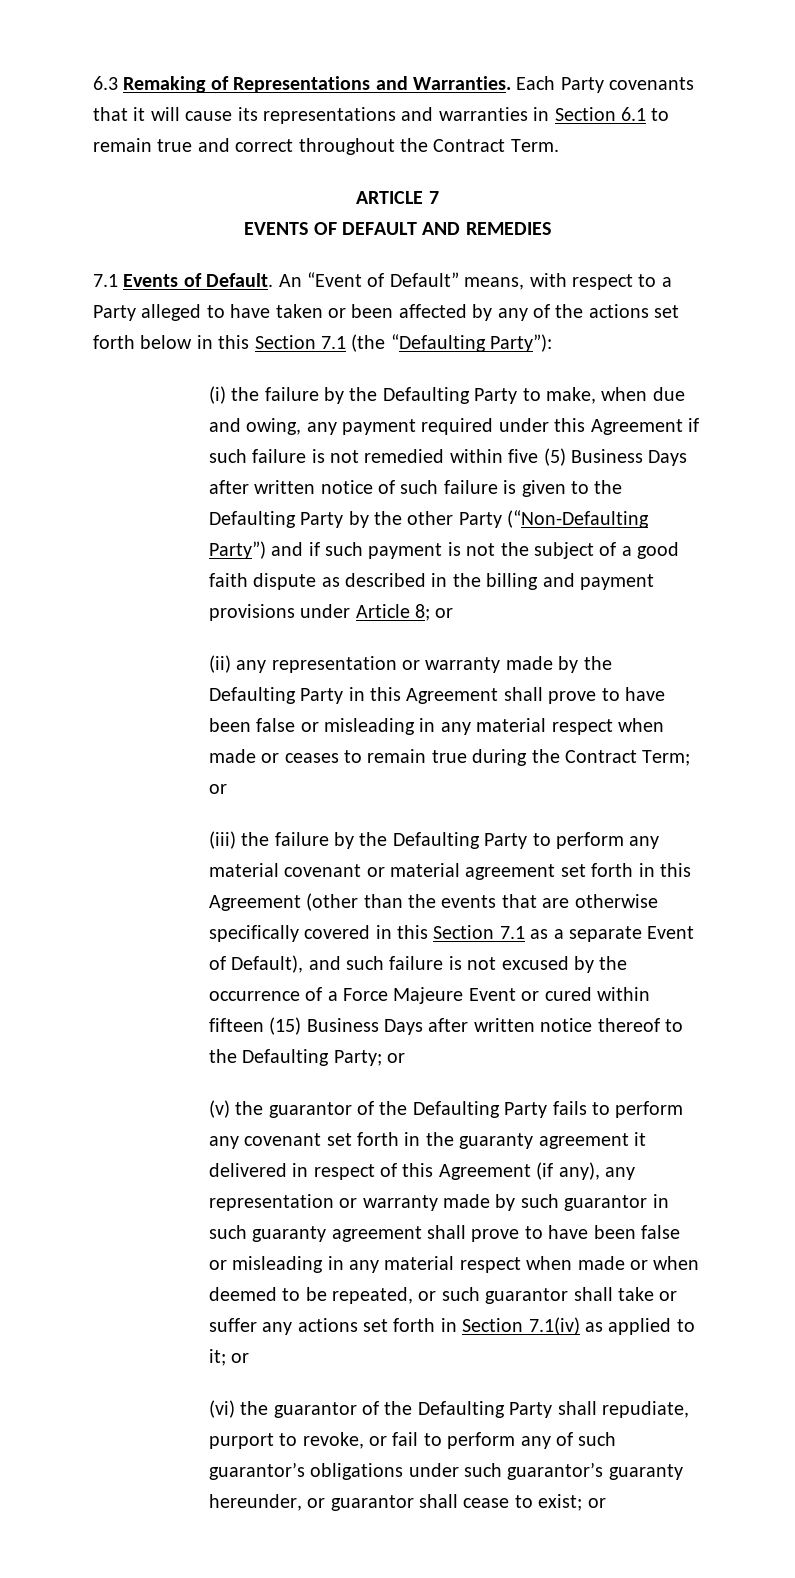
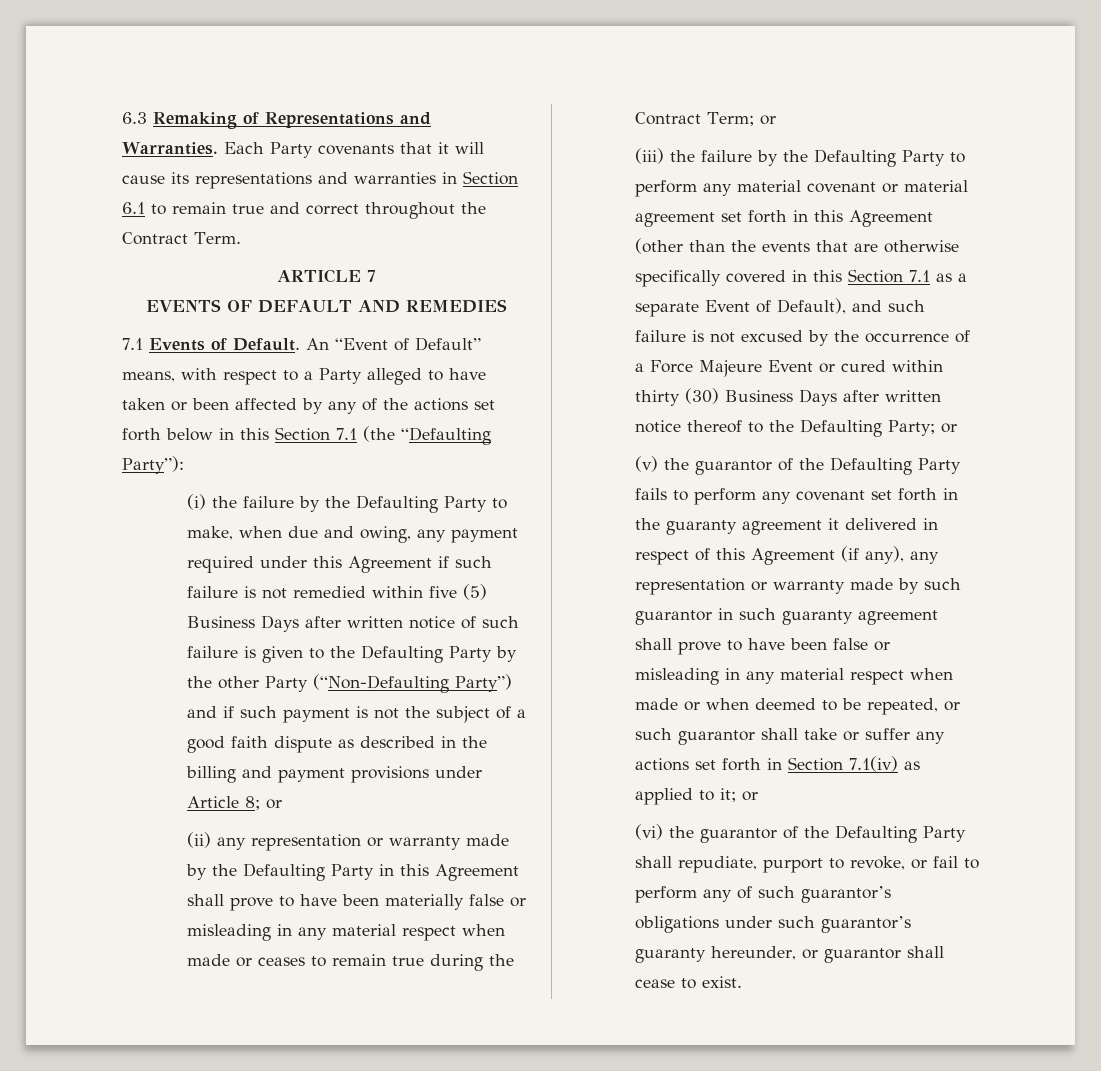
- (ii) any representation or warranty made by the Defaulting Party in this Agreement shall prove to have been false or misleading in any material respect when made or ceases to remain true during the Contract Term; or
+ (ii) any representation or warranty made by the Defaulting Party in this Agreement shall prove to have been materially false or misleading in any material respect when made or ceases to remain true during the Contract Term; or
- (iii) the failure by the Defaulting Party to perform any material covenant or material agreement set forth in this Agreement (other than the events that are otherwise specifically covered in this Section 7.1 as a separate Event of Default), and such failure is not excused by the occurrence of a Force Majeure Event or cured within fifteen (15) Business Days after written notice thereof to the Defaulting Party;
+ (iii) the failure by the Defaulting Party to perform any material covenant or material agreement set forth in this Agreement (other than the events that are otherwise specifically covered in this Section 7.1 as a separate Event of Default), and such failure is not excused by the occurrence of a Force Majeure Event or cured within thirty (30) Business Days after written notice thereof to the Defaulting Party;
- (vi) the guarantor of the Defaulting Party shall repudiate, purport to revoke, or fail to perform any of such guarantor’s obligations under such guarantor’s guaranty hereunder, or guarantor shall cease to exist; or
+ (vi) the guarantor of the Defaulting Party shall repudiate, purport to revoke, or fail to perform any of such guarantor’s obligations under such guarantor’s guaranty hereunder, or guarantor shall cease to exist.

